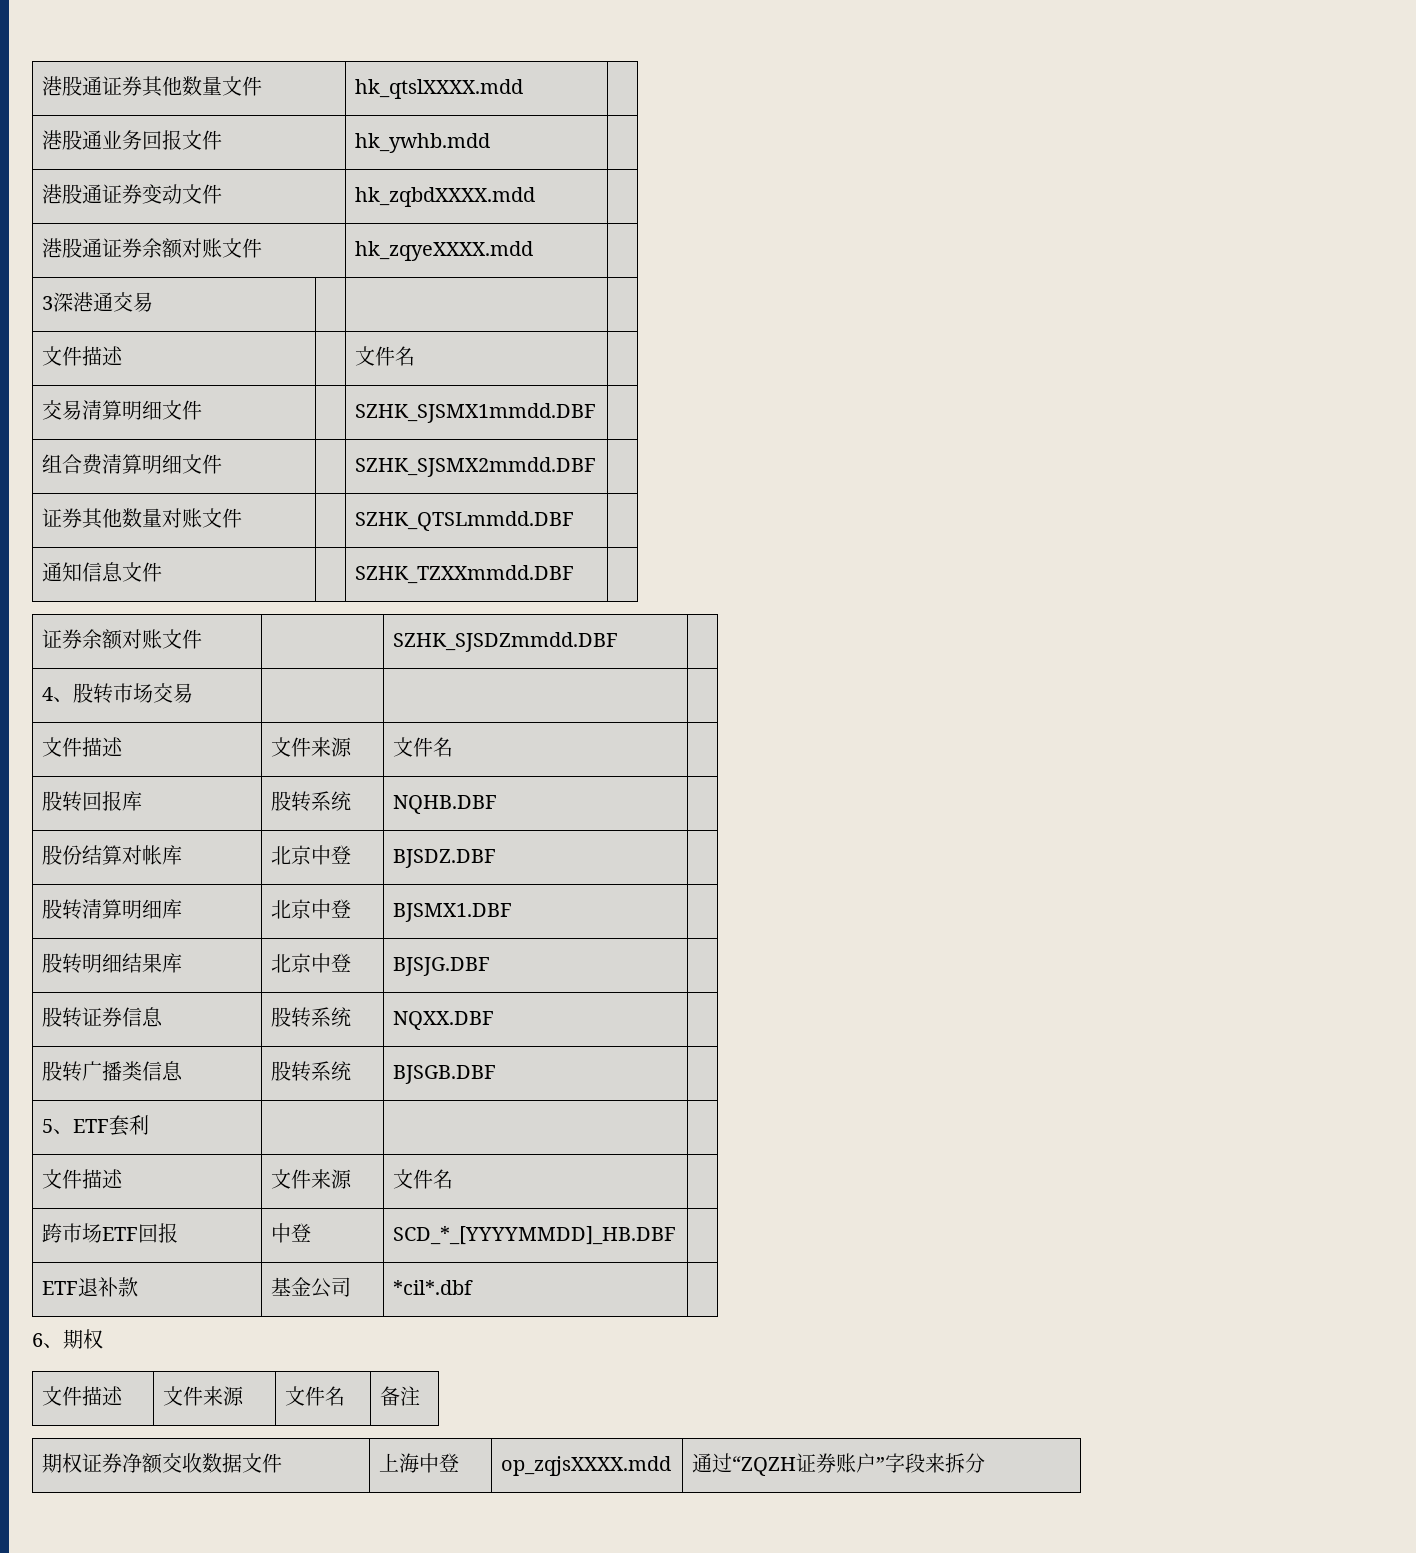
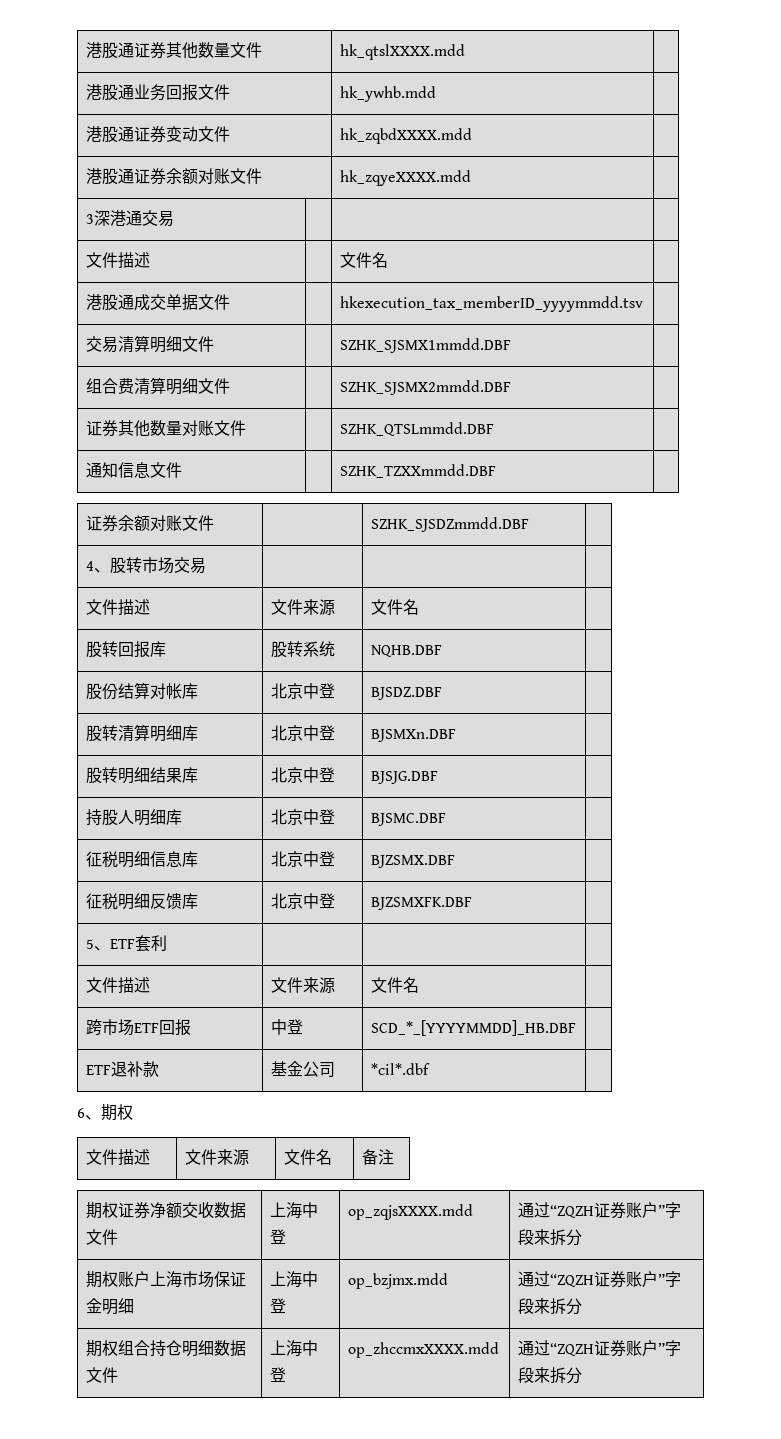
+ 港股通成交单据文件 | | hkexecution_tax_memberID_yyyymmdd.tsv |
- 股转清算明细库 | 北京中登 | BJSMX1.DBF |
+ 股转清算明细库 | 北京中登 | BJSMXn.DBF |
- 股转证券信息 | 股转系统 | NQXX.DBF |
- 股转广播类信息 | 股转系统 | BJSGB.DBF |
+ 持股人明细库 | 北京中登 | BJSMC.DBF |
+ 征税明细信息库 | 北京中登 | BJZSMX.DBF |
+ 征税明细反馈库 | 北京中登 | BJZSMXFK.DBF |
+ 期权账户上海市场保证金明细 | 上海中登 | op_bzjmx.mdd | 通过“ZQZH证券账户”字段来拆分
+ 期权组合持仓明细数据文件 | 上海中登 | op_zhccmxXXXX.mdd | 通过“ZQZH证券账户”字段来拆分

